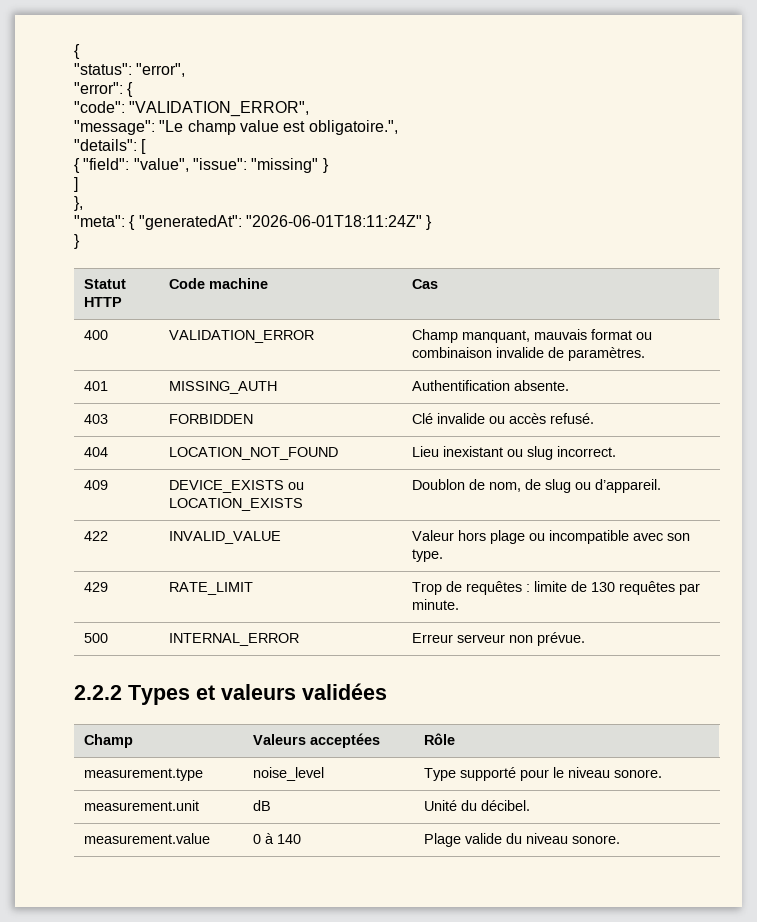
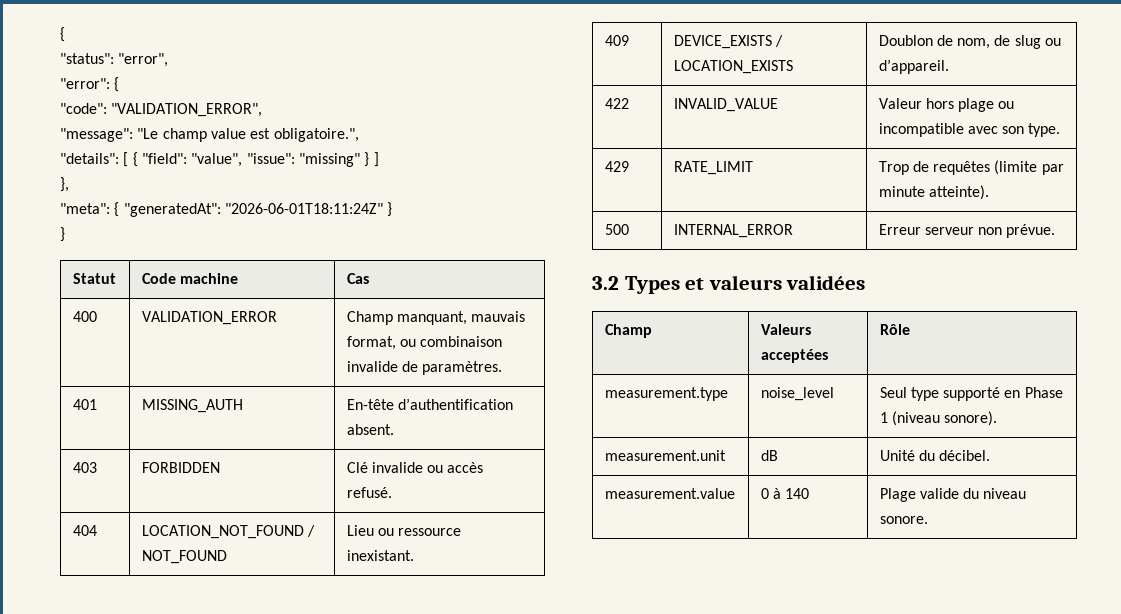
- "details": [
- { "field": "value", "issue": "missing" }
- ]
+ "details": [ { "field": "value", "issue": "missing" } ]
- Statut HTTP | Code machine | Cas
+ Statut | Code machine | Cas
- 400 | VALIDATION_ERROR | Champ manquant, mauvais format ou combinaison invalide de paramètres.
+ 400 | VALIDATION_ERROR | Champ manquant, mauvais format, ou combinaison invalide de paramètres.
- 401 | MISSING_AUTH | Authentification absente.
+ 401 | MISSING_AUTH | En-tête d’authentification absent.
- 404 | LOCATION_NOT_FOUND | Lieu inexistant ou slug incorrect.
+ 404 | LOCATION_NOT_FOUND / NOT_FOUND | Lieu ou ressource inexistant.
- 409 | DEVICE_EXISTS ou LOCATION_EXISTS | Doublon de nom, de slug ou d’appareil.
+ 409 | DEVICE_EXISTS / LOCATION_EXISTS | Doublon de nom, de slug ou d’appareil.
- 429 | RATE_LIMIT | Trop de requêtes : limite de 130 requêtes par minute.
+ 429 | RATE_LIMIT | Trop de requêtes (limite par minute atteinte).
- 2.2.2 Types et valeurs validées
+ 3.2 Types et valeurs validées
- measurement.type | noise_level | Type supporté pour le niveau sonore.
+ measurement.type | noise_level | Seul type supporté en Phase 1 (niveau sonore).

